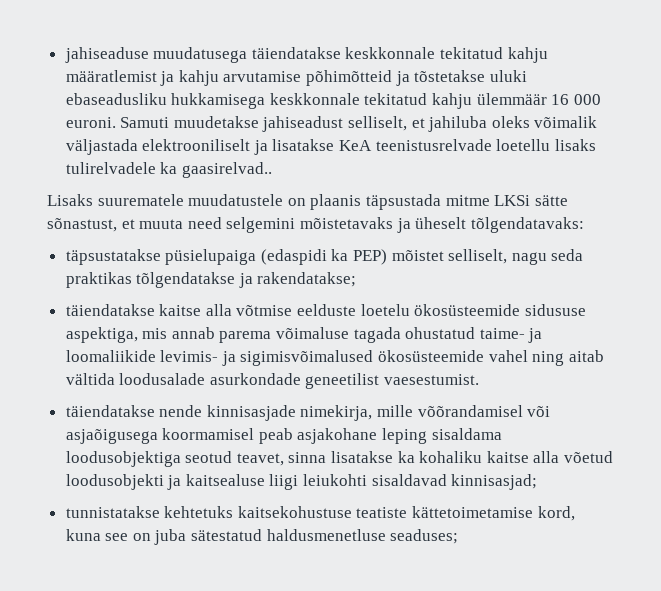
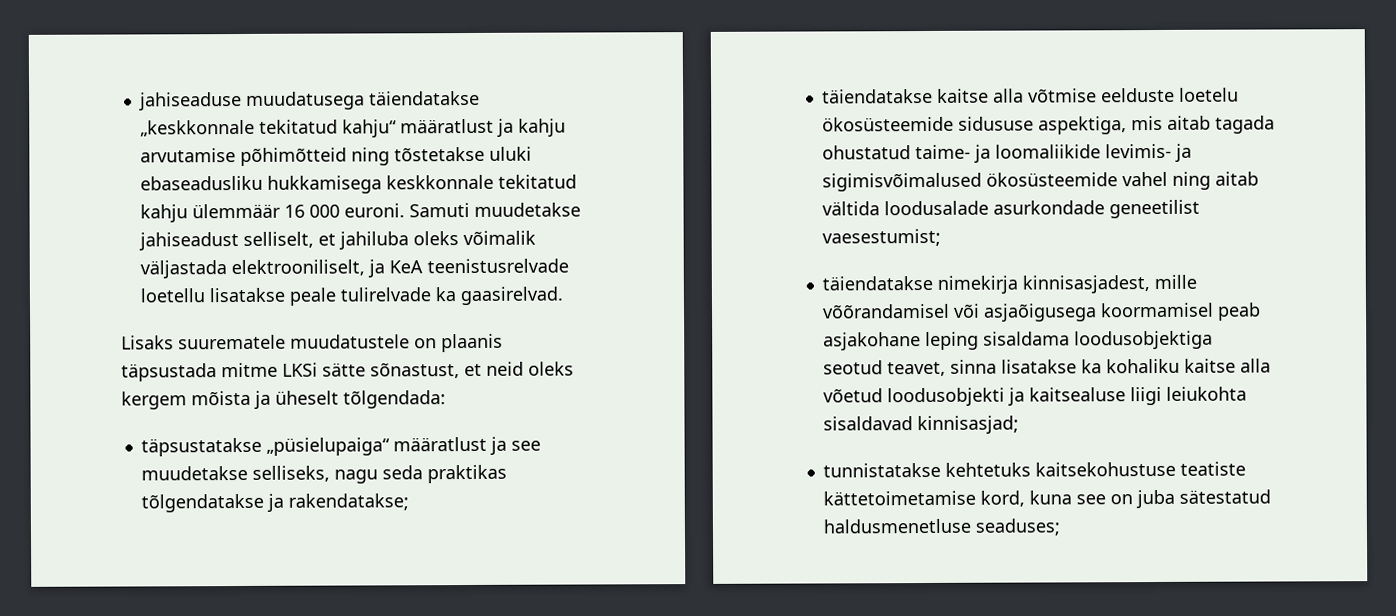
- jahiseaduse muudatusega täiendatakse keskkonnale tekitatud kahju määratlemist ja kahju arvutamise põhimõtteid ja tõstetakse uluki ebaseadusliku hukkamisega keskkonnale tekitatud kahju ülemmäär 16 000 euroni.
+ jahiseaduse muudatusega täiendatakse „keskkonnale tekitatud kahju“ määratlust ja kahju arvutamise põhimõtteid ning tõstetakse uluki ebaseadusliku hukkamisega keskkonnale tekitatud kahju ülemmäär 16 000 euroni.
- Samuti muudetakse jahiseadust selliselt, et jahiluba oleks võimalik väljastada elektrooniliselt ja lisatakse KeA teenistusrelvade loetellu lisaks tulirelvadele ka gaasirelvad..
+ Samuti muudetakse jahiseadust selliselt, et jahiluba oleks võimalik väljastada elektrooniliselt, ja KeA teenistusrelvade loetellu lisatakse peale tulirelvade ka gaasirelvad.
- Lisaks suurematele muudatustele on plaanis täpsustada mitme LKSi sätte sõnastust, et muuta need selgemini mõistetavaks ja üheselt tõlgendatavaks:
+ Lisaks suurematele muudatustele on plaanis täpsustada mitme LKSi sätte sõnastust, et neid oleks kergem mõista ja üheselt tõlgendada:
- täpsustatakse püsielupaiga (edaspidi ka PEP) mõistet selliselt, nagu seda praktikas tõlgendatakse ja rakendatakse;
+ täpsustatakse „püsielupaiga“ määratlust ja see muudetakse selliseks, nagu seda praktikas tõlgendatakse ja rakendatakse;
- täiendatakse kaitse alla võtmise eelduste loetelu ökosüsteemide sidususe aspektiga, mis annab parema võimaluse tagada ohustatud taime- ja loomaliikide levimis- ja sigimisvõimalused ökosüsteemide vahel ning aitab vältida loodusalade asurkondade geneetilist vaesestumist.
- täiendatakse nende kinnisasjade nimekirja, mille võõrandamisel või asjaõigusega koormamisel peab asjakohane leping sisaldama loodusobjektiga seotud teavet, sinna lisatakse ka kohaliku kaitse alla võetud loodusobjekti ja kaitsealuse liigi leiukohti sisaldavad kinnisasjad;
+ täiendatakse kaitse alla võtmise eelduste loetelu ökosüsteemide sidususe aspektiga, mis aitab tagada ohustatud taime- ja loomaliikide levimis- ja sigimisvõimalused ökosüsteemide vahel ning aitab vältida loodusalade asurkondade geneetilist vaesestumist;
+ täiendatakse nimekirja kinnisasjadest, mille võõrandamisel või asjaõigusega koormamisel peab asjakohane leping sisaldama loodusobjektiga seotud teavet, sinna lisatakse ka kohaliku kaitse alla võetud loodusobjekti ja kaitsealuse liigi leiukohta sisaldavad kinnisasjad;

